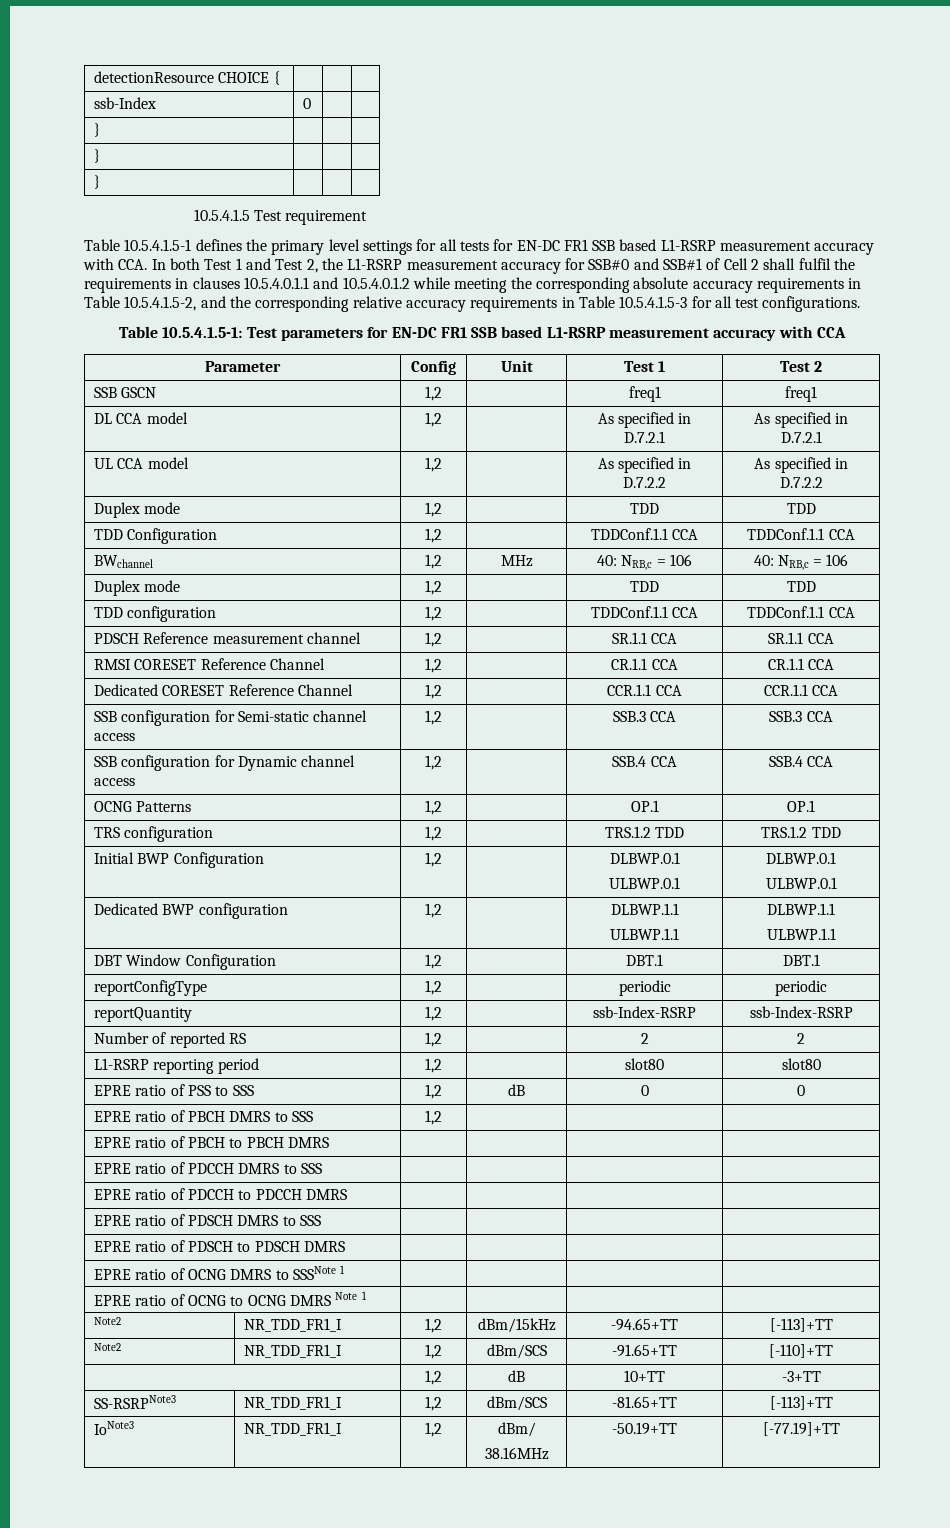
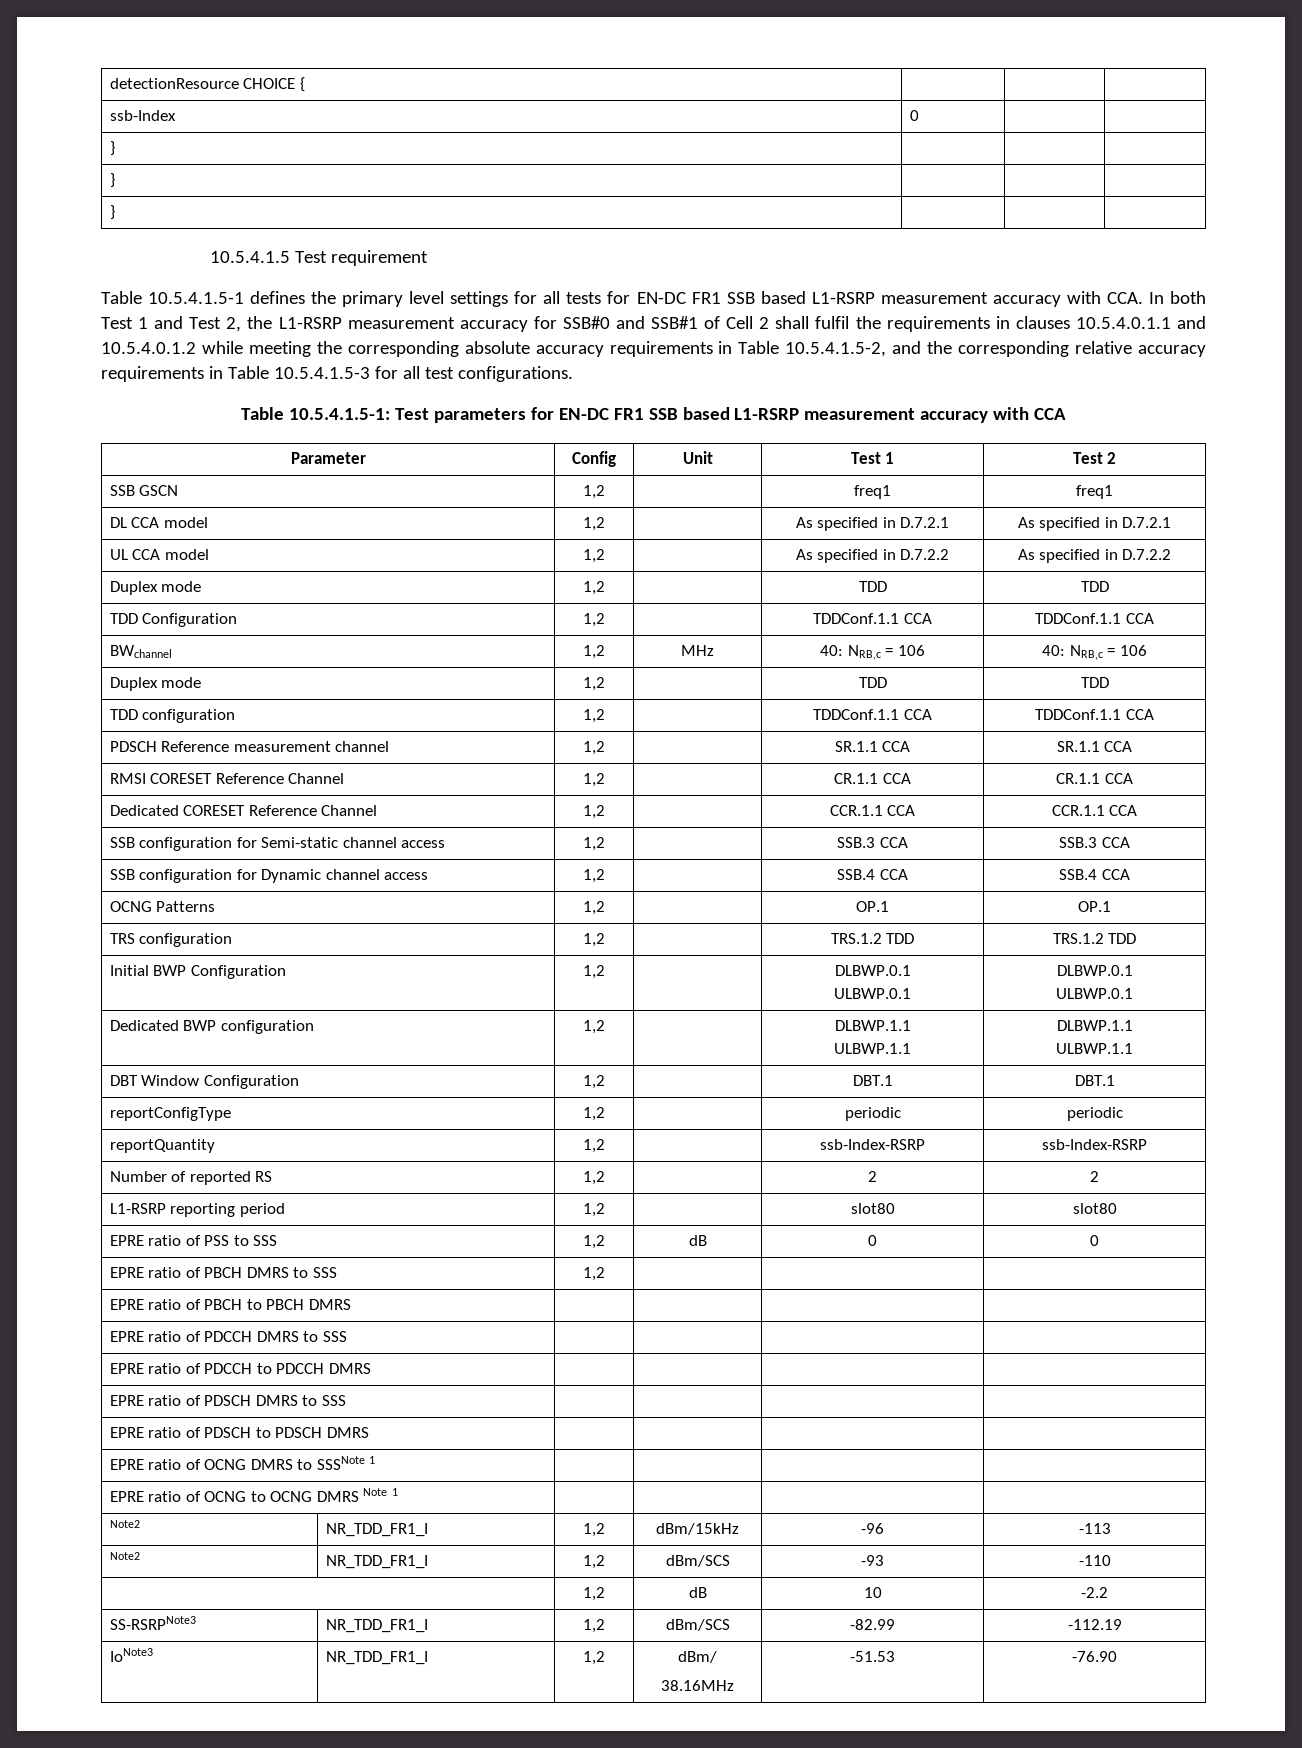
- Note2 | NR_TDD_FR1_I | 1,2 | dBm/15kHz | -94.65+TT | [-113]+TT
+ Note2 | NR_TDD_FR1_I | 1,2 | dBm/15kHz | -96 | -113
- Note2 | NR_TDD_FR1_I | 1,2 | dBm/SCS | -91.65+TT | [-110]+TT
- | 1,2 | dB | 10+TT | -3+TT
+ Note2 | NR_TDD_FR1_I | 1,2 | dBm/SCS | -93 | -110
+ | 1,2 | dB | 10 | -2.2
- SS-RSRPNote3 | NR_TDD_FR1_I | 1,2 | dBm/SCS | -81.65+TT | [-113]+TT
+ SS-RSRPNote3 | NR_TDD_FR1_I | 1,2 | dBm/SCS | -82.99 | -112.19
  IoNote3 | NR_TDD_FR1_I | 1,2 | dBm/
- 38.16MHz | -50.19+TT | [-77.19]+TT
+ 38.16MHz | -51.53 | -76.90

